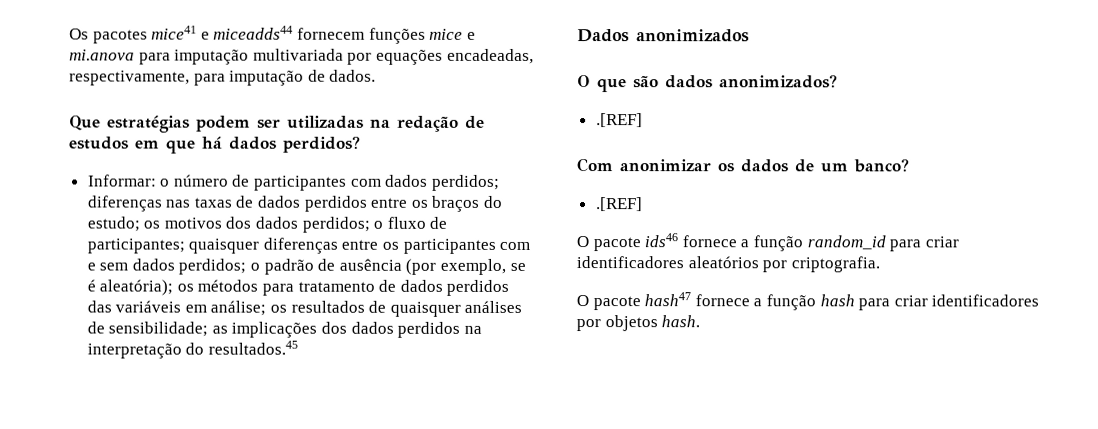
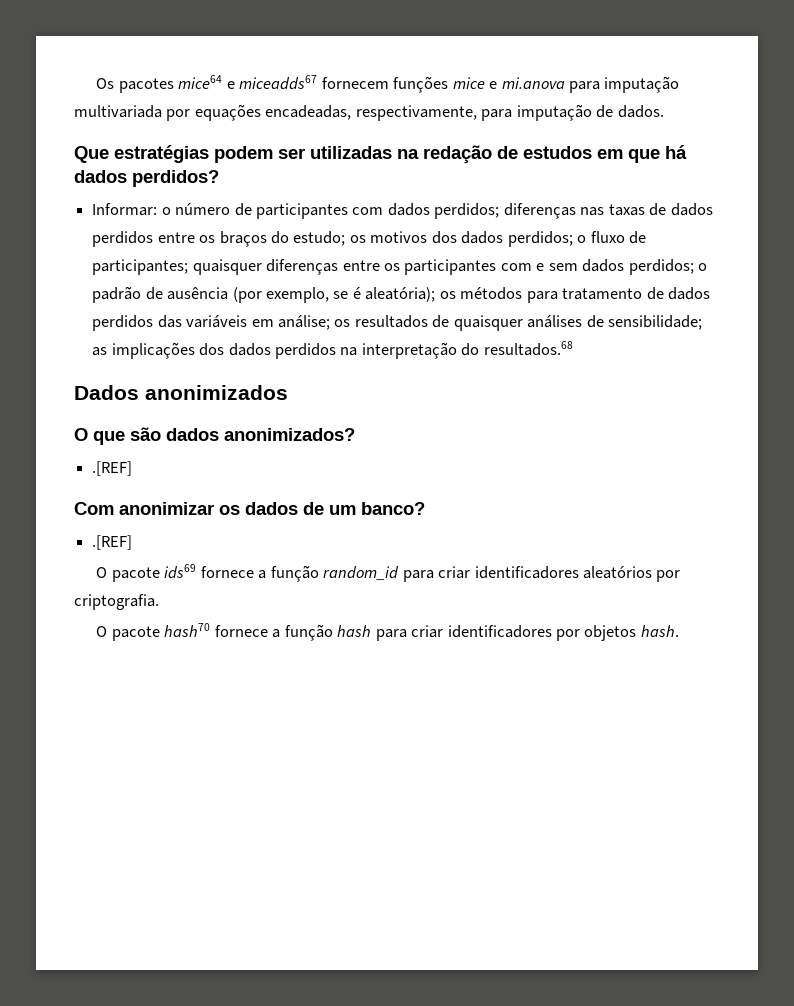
- Os pacotes mice41 e miceadds44 fornecem funções mice e mi.anova para imputação multivariada por equações encadeadas, respectivamente, para imputação de dados.
+ Os pacotes mice64 e miceadds67 fornecem funções mice e mi.anova para imputação multivariada por equações encadeadas, respectivamente, para imputação de dados.
- as implicações dos dados perdidos na interpretação do resultados.45
+ as implicações dos dados perdidos na interpretação do resultados.68
- O pacote ids46 fornece a função random_id para criar identificadores aleatórios por criptografia.
+ O pacote ids69 fornece a função random_id para criar identificadores aleatórios por criptografia.
- O pacote hash47 fornece a função hash para criar identificadores por objetos hash.
+ O pacote hash70 fornece a função hash para criar identificadores por objetos hash.

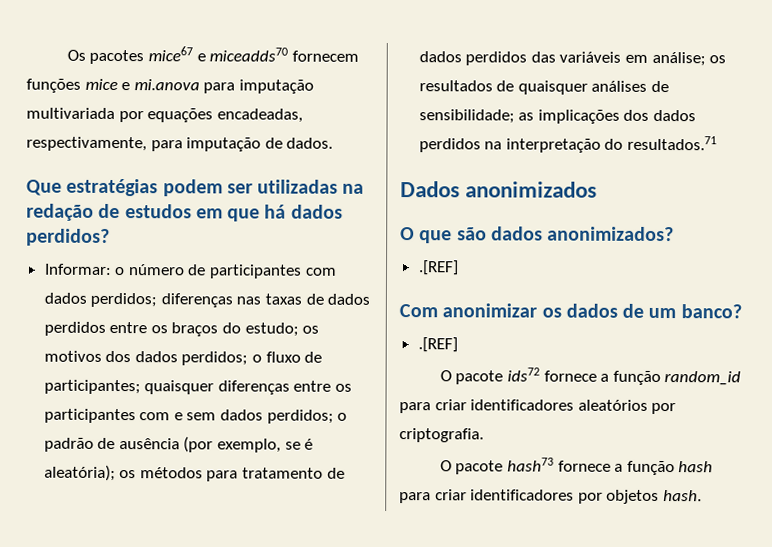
- Os pacotes mice64 e miceadds67 fornecem funções mice e mi.anova para imputação multivariada por equações encadeadas, respectivamente, para imputação de dados.
+ Os pacotes mice67 e miceadds70 fornecem funções mice e mi.anova para imputação multivariada por equações encadeadas, respectivamente, para imputação de dados.
- as implicações dos dados perdidos na interpretação do resultados.68
+ as implicações dos dados perdidos na interpretação do resultados.71
- O pacote ids69 fornece a função random_id para criar identificadores aleatórios por criptografia.
+ O pacote ids72 fornece a função random_id para criar identificadores aleatórios por criptografia.
- O pacote hash70 fornece a função hash para criar identificadores por objetos hash.
+ O pacote hash73 fornece a função hash para criar identificadores por objetos hash.

